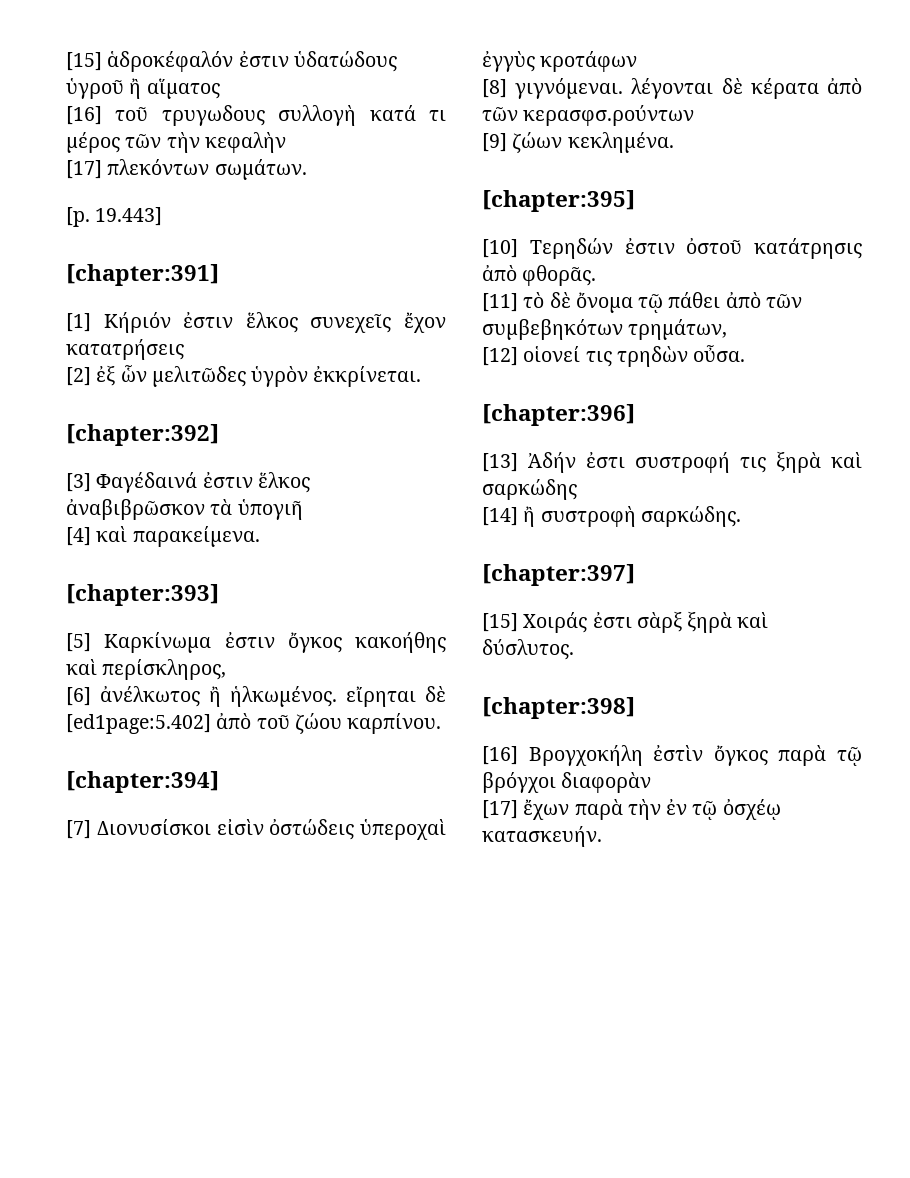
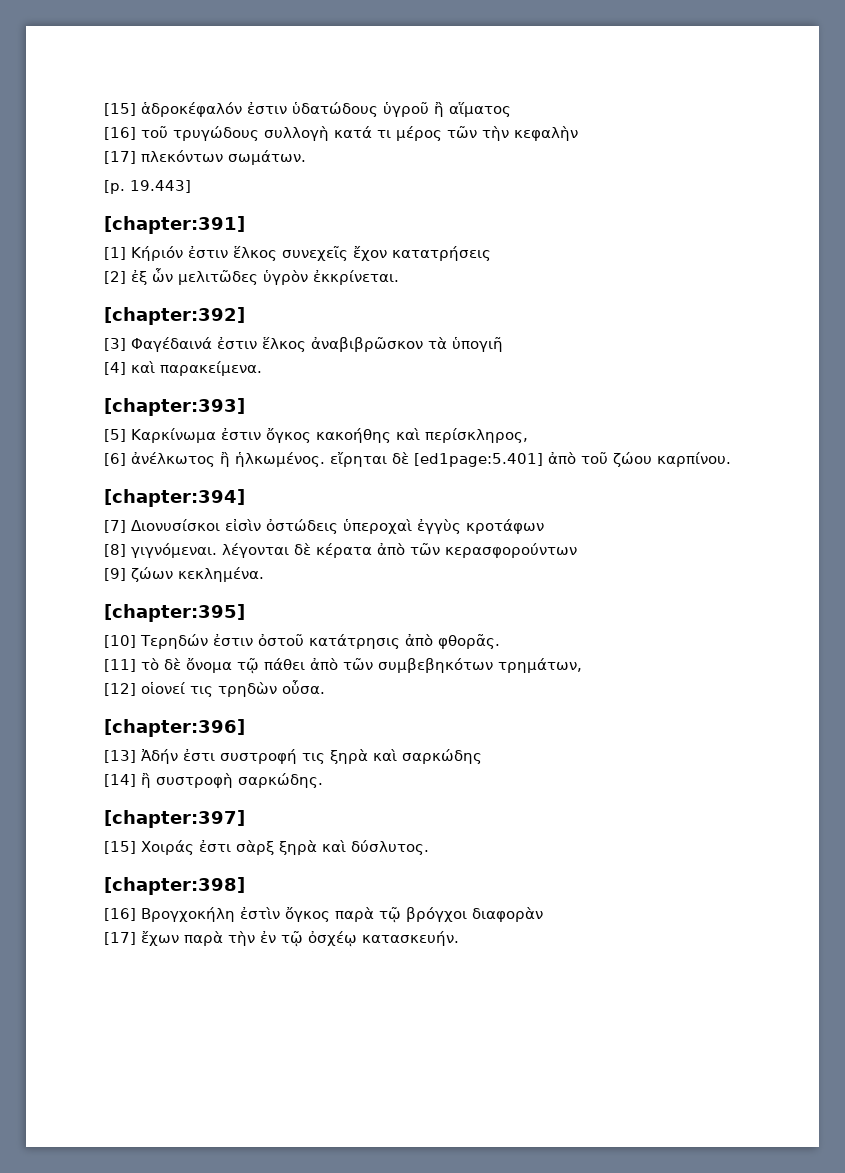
- [16] τοῦ τρυγωδους συλλογὴ κατά τι μέρος τῶν τὴν κεφαλὴν
+ [16] τοῦ τρυγώδους συλλογὴ κατά τι μέρος τῶν τὴν κεφαλὴν
- [6] ἀνέλκωτος ἢ ἡλκωμένος. εἴρηται δὲ [ed1page:5.402] ἀπὸ τοῦ ζώου καρπίνου.
+ [6] ἀνέλκωτος ἢ ἡλκωμένος. εἴρηται δὲ [ed1page:5.401] ἀπὸ τοῦ ζώου καρπίνου.
- [8] γιγνόμεναι. λέγονται δὲ κέρατα ἀπὸ τῶν κερασφσ.ρούντων
+ [8] γιγνόμεναι. λέγονται δὲ κέρατα ἀπὸ τῶν κερασφορούντων

